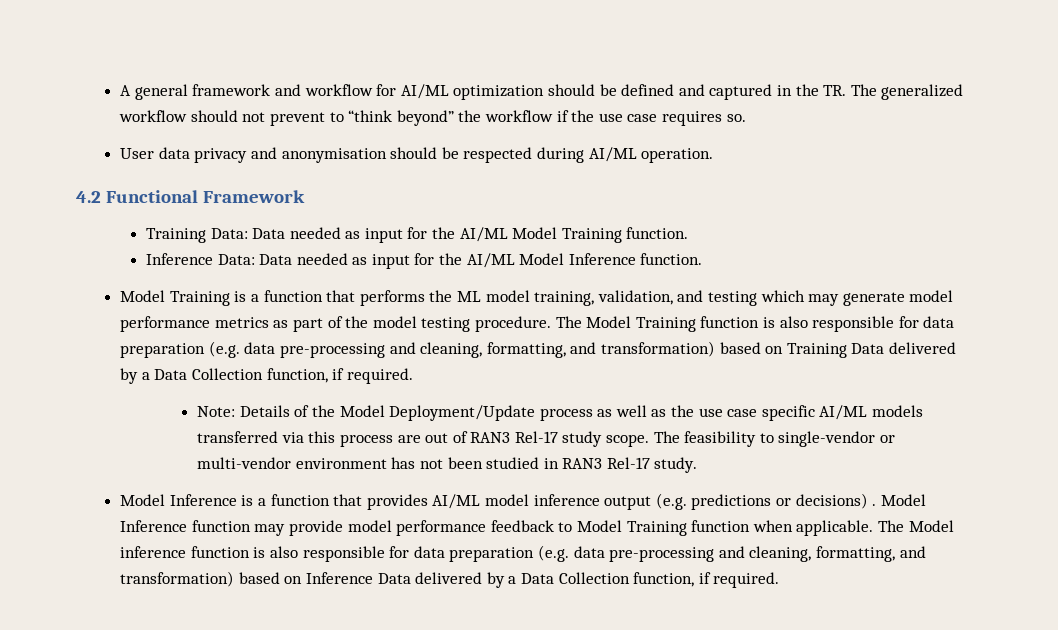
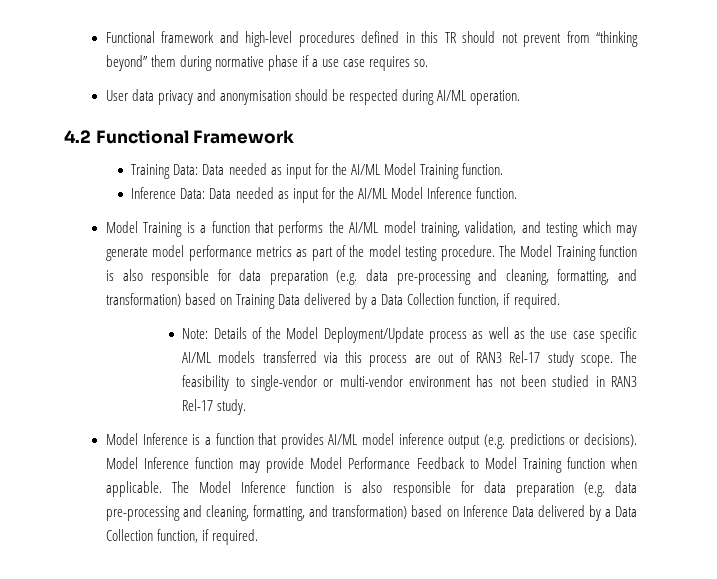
- A general framework and workflow for AI/ML optimization should be defined and captured in the TR. The generalized workflow should not prevent to “think beyond” the workflow if the use case requires so.
+ Functional framework and high-level procedures defined in this TR should not prevent from “thinking beyond” them during normative phase if a use case requires so.
- Model Training is a function that performs the ML model training, validation, and testing which may generate model performance metrics as part of the model testing procedure.
+ Model Training is a function that performs the AI/ML model training, validation, and testing which may generate model performance metrics as part of the model testing procedure.
- Model Inference is a function that provides AI/ML model inference output (e.g. predictions or decisions) .
+ Model Inference is a function that provides AI/ML model inference output (e.g. predictions or decisions).
- Model Inference function may provide model performance feedback to Model Training function when applicable.
+ Model Inference function may provide Model Performance Feedback to Model Training function when applicable.
- The Model inference function is also responsible for data preparation (e.g. data pre-processing and cleaning, formatting, and transformation) based on Inference Data delivered by a Data Collection function, if required.
+ The Model Inference function is also responsible for data preparation (e.g. data pre-processing and cleaning, formatting, and transformation) based on Inference Data delivered by a Data Collection function, if required.

